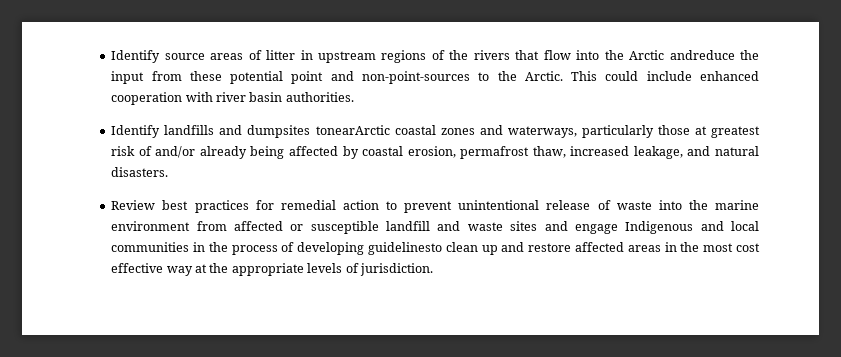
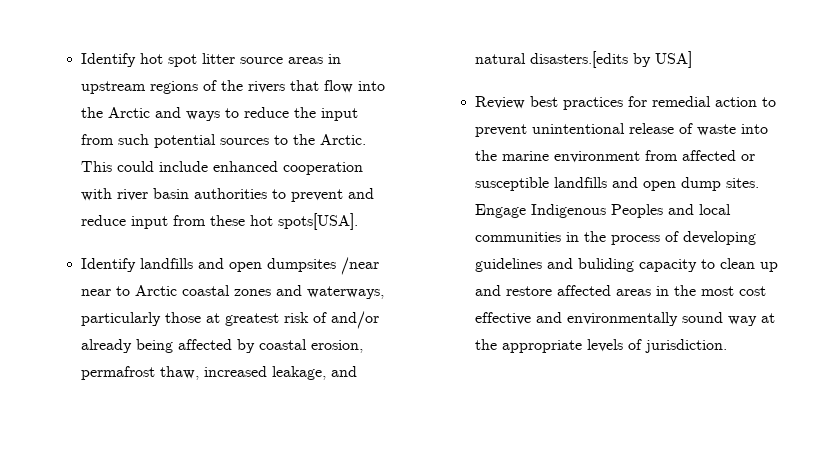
- Identify source areas of litter in upstream regions of the rivers that flow into the Arctic andreduce the input from these potential point and non-point-sources to the Arctic.
+ Identify hot spot litter source areas in upstream regions of the rivers that flow into the Arctic and ways to reduce the input from such potential sources to the Arctic.
- This could include enhanced cooperation with river basin authorities.
- Identify landfills and dumpsites tonearArctic coastal zones and waterways, particularly those at greatest risk of and/or already being affected by coastal erosion, permafrost thaw, increased leakage, and natural disasters.
+ This could include enhanced cooperation with river basin authorities to prevent and reduce input from these hot spots[USA].
+ Identify landfills and open dumpsites /near near to Arctic coastal zones and waterways, particularly those at greatest risk of and/or already being affected by coastal erosion, permafrost thaw, increased leakage, and natural disasters.[edits by USA]
- Review best practices for remedial action to prevent unintentional release of waste into the marine environment from affected or susceptible landfill and waste sites and engage Indigenous and local communities in the process of developing guidelinesto clean up and restore affected areas in the most cost effective way at the appropriate levels of jurisdiction.
+ Review best practices for remedial action to prevent unintentional release of waste into the marine environment from affected or susceptible landfills and open dump sites. Engage Indigenous Peoples and local communities in the process of developing guidelines and buliding capacity to clean up and restore affected areas in the most cost effective and environmentally sound way at the appropriate levels of jurisdiction.

